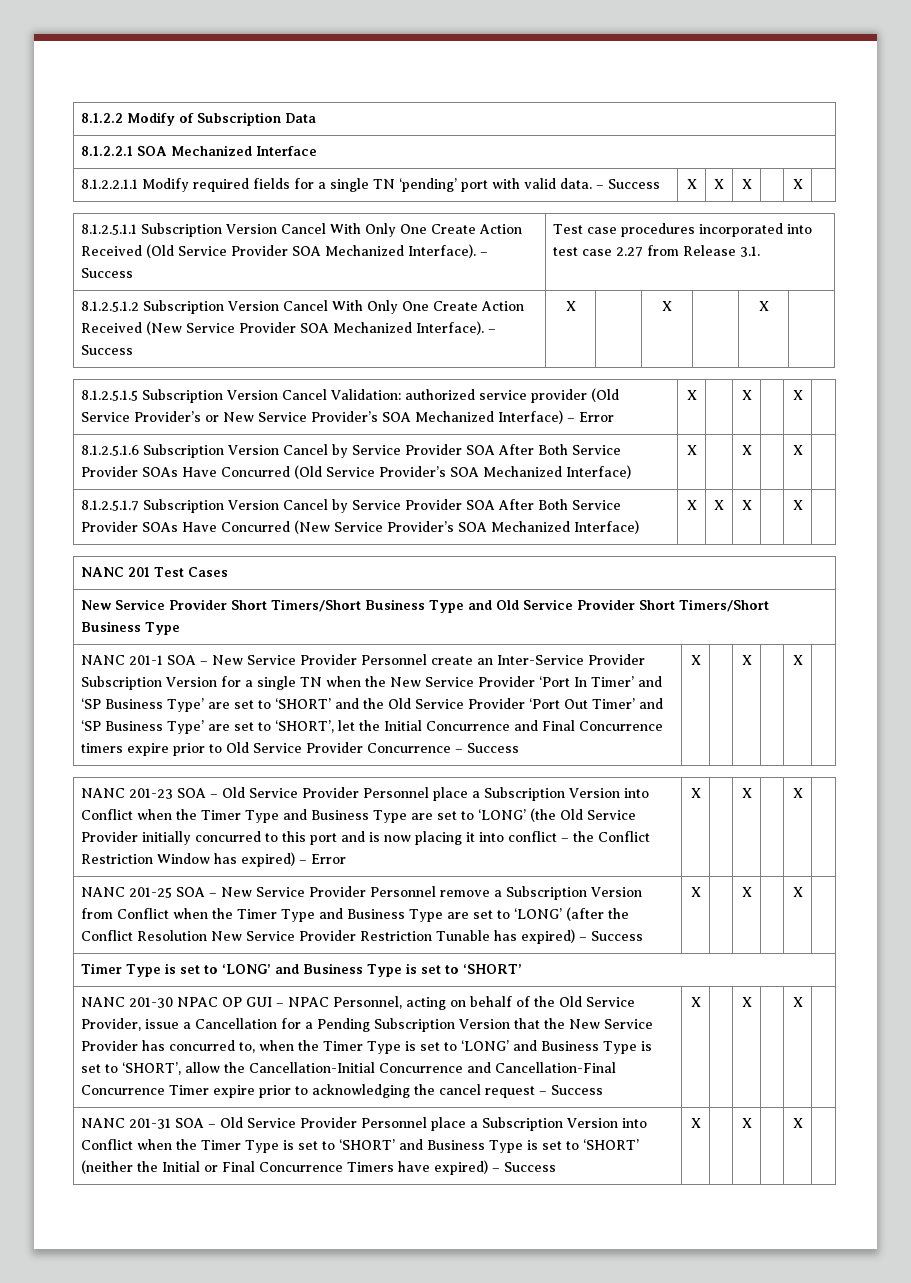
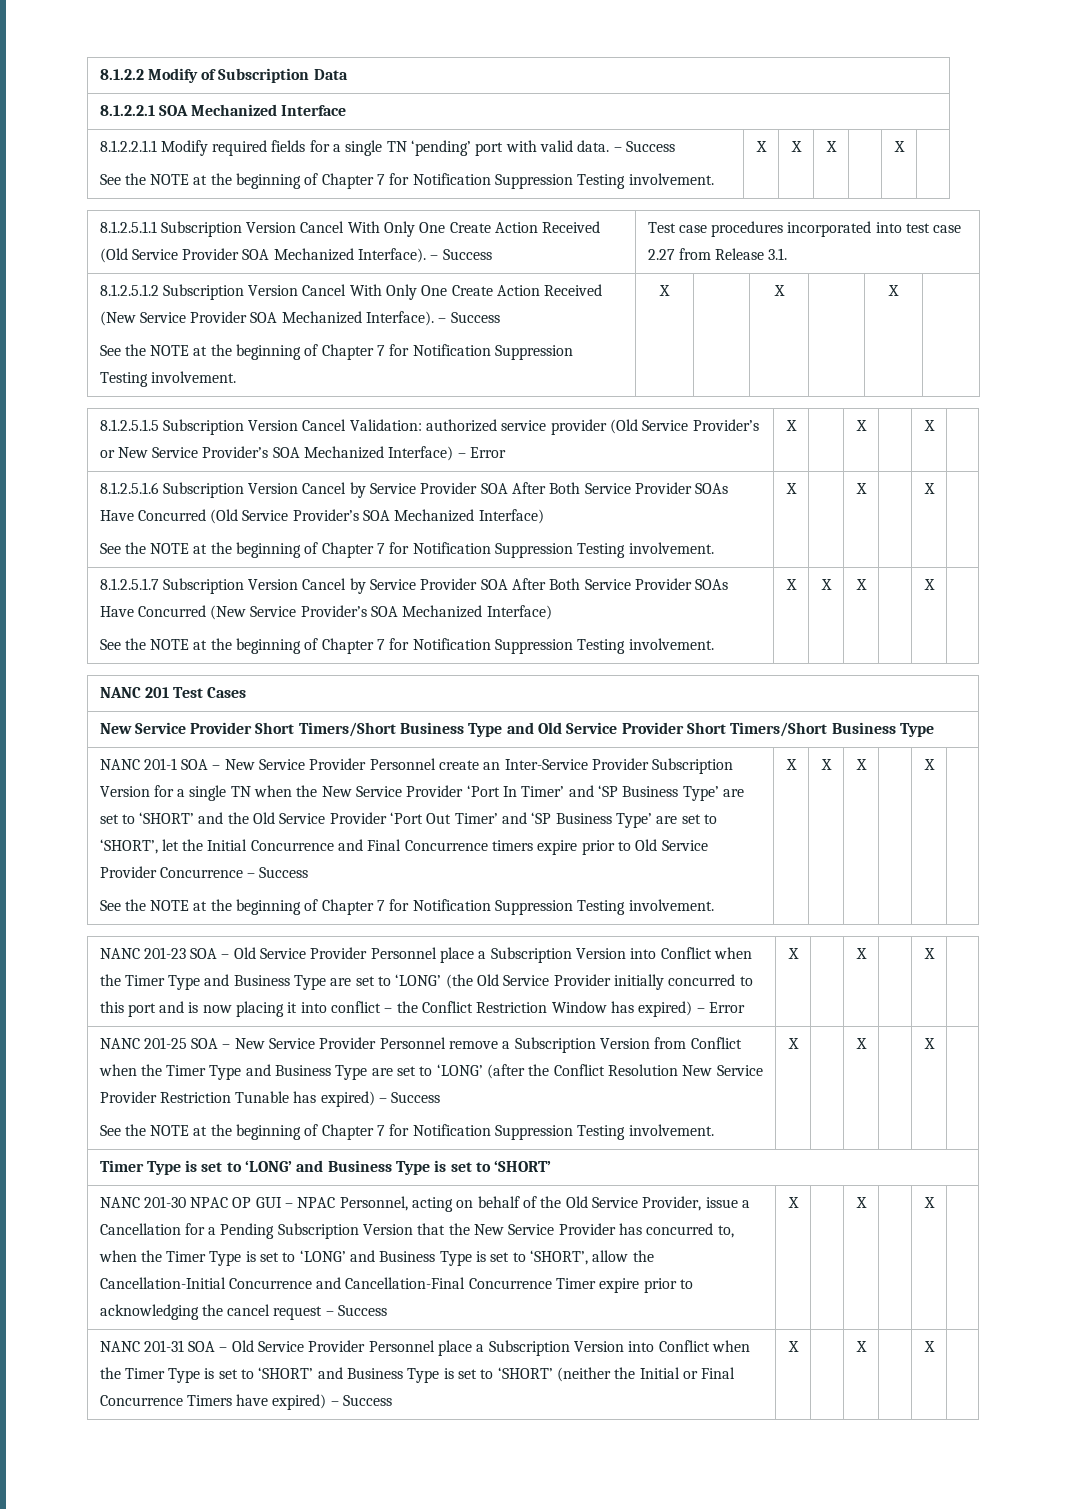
- 8.1.2.2.1.1 Modify required fields for a single TN ‘pending’ port with valid data. – Success | X | X | X | | X |
+ 8.1.2.2.1.1 Modify required fields for a single TN ‘pending’ port with valid data. – Success
+ See the NOTE at the beginning of Chapter 7 for Notification Suppression Testing involvement. | X | X | X | | X |
- 8.1.2.5.1.2 Subscription Version Cancel With Only One Create Action Received (New Service Provider SOA Mechanized Interface). – Success | X | | X | | X |
+ 8.1.2.5.1.2 Subscription Version Cancel With Only One Create Action Received (New Service Provider SOA Mechanized Interface). – Success
+ See the NOTE at the beginning of Chapter 7 for Notification Suppression Testing involvement. | X | | X | | X |
- 8.1.2.5.1.6 Subscription Version Cancel by Service Provider SOA After Both Service Provider SOAs Have Concurred (Old Service Provider’s SOA Mechanized Interface) | X | | X | | X |
+ 8.1.2.5.1.6 Subscription Version Cancel by Service Provider SOA After Both Service Provider SOAs Have Concurred (Old Service Provider’s SOA Mechanized Interface)
+ See the NOTE at the beginning of Chapter 7 for Notification Suppression Testing involvement. | X | | X | | X |
- 8.1.2.5.1.7 Subscription Version Cancel by Service Provider SOA After Both Service Provider SOAs Have Concurred (New Service Provider’s SOA Mechanized Interface) | X | X | X | | X |
+ 8.1.2.5.1.7 Subscription Version Cancel by Service Provider SOA After Both Service Provider SOAs Have Concurred (New Service Provider’s SOA Mechanized Interface)
+ See the NOTE at the beginning of Chapter 7 for Notification Suppression Testing involvement. | X | X | X | | X |
- NANC 201-1 SOA – New Service Provider Personnel create an Inter-Service Provider Subscription Version for a single TN when the New Service Provider ‘Port In Timer’ and ‘SP Business Type’ are set to ‘SHORT’ and the Old Service Provider ‘Port Out Timer’ and ‘SP Business Type’ are set to ‘SHORT’, let the Initial Concurrence and Final Concurrence timers expire prior to Old Service Provider Concurrence – Success | X
+ NANC 201-1 SOA – New Service Provider Personnel create an Inter-Service Provider Subscription Version for a single TN when the New Service Provider ‘Port In Timer’ and ‘SP Business Type’ are set to ‘SHORT’ and the Old Service Provider ‘Port Out Timer’ and ‘SP Business Type’ are set to ‘SHORT’, let the Initial Concurrence and Final Concurrence timers expire prior to Old Service Provider Concurrence – Success
+ See the NOTE at the beginning of Chapter 7 for Notification Suppression Testing involvement. | X | X
  NANC 201-25 SOA – New Service Provider Personnel remove a Subscription Version from Conflict when the Timer Type and Business Type are set to ‘LONG’ (after the Conflict Resolution New Service Provider Restriction Tunable has expired) – Success
+ See the NOTE at the beginning of Chapter 7 for Notification Suppression Testing involvement.

